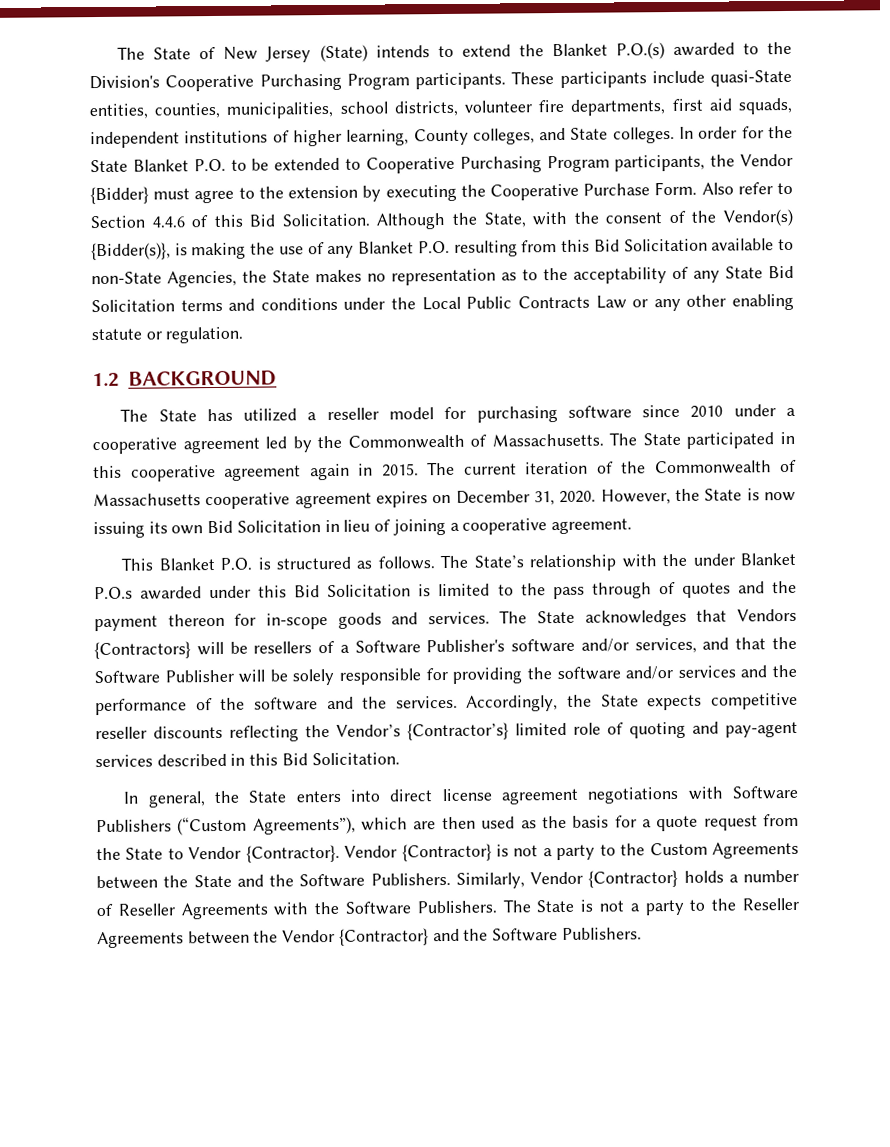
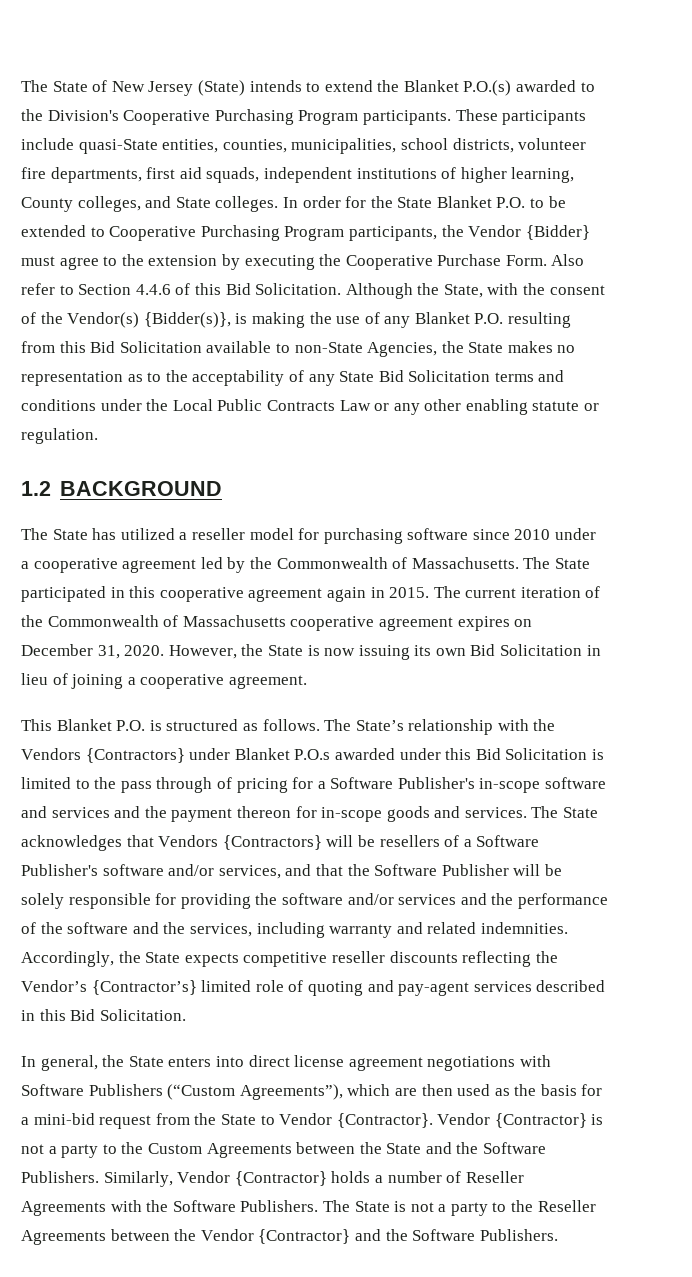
- The State’s relationship with the under Blanket P.O.s awarded under this Bid Solicitation is limited to the pass through of quotes and the payment thereon for in-scope goods and services.
+ The State’s relationship with the Vendors {Contractors} under Blanket P.O.s awarded under this Bid Solicitation is limited to the pass through of pricing for a Software Publisher's in-scope software and services and the payment thereon for in-scope goods and services.
- The State acknowledges that Vendors {Contractors} will be resellers of a Software Publisher's software and/or services, and that the Software Publisher will be solely responsible for providing the software and/or services and the performance of the software and the services.
+ The State acknowledges that Vendors {Contractors} will be resellers of a Software Publisher's software and/or services, and that the Software Publisher will be solely responsible for providing the software and/or services and the performance of the software and the services, including warranty and related indemnities.
- In general, the State enters into direct license agreement negotiations with Software Publishers (“Custom Agreements”), which are then used as the basis for a quote request from the State to Vendor {Contractor}.
+ In general, the State enters into direct license agreement negotiations with Software Publishers (“Custom Agreements”), which are then used as the basis for a mini-bid request from the State to Vendor {Contractor}.

